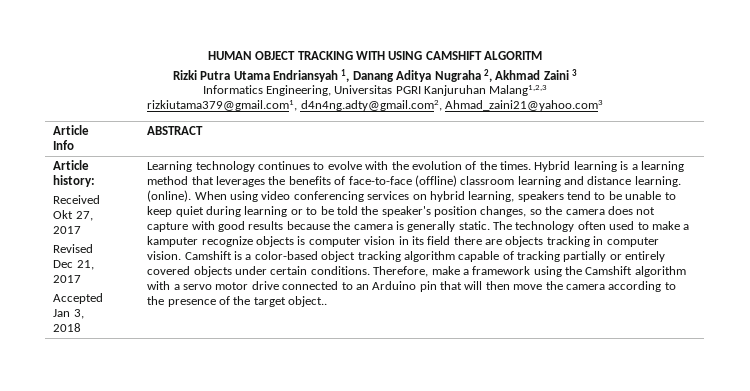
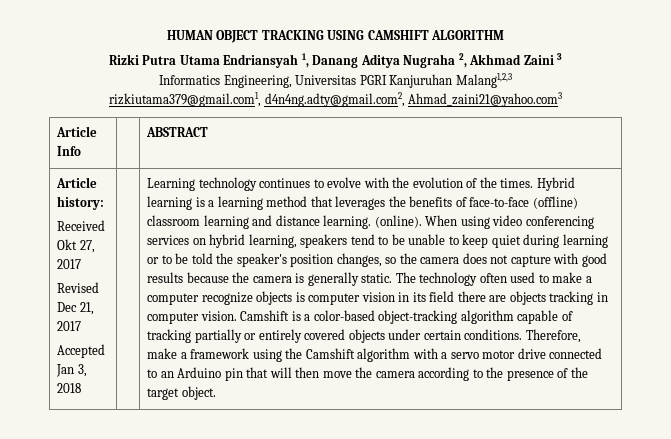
- HUMAN OBJECT TRACKING WITH USING CAMSHIFT ALGORITM
+ HUMAN OBJECT TRACKING USING CAMSHIFT ALGORITHM
- The technology often used to make a kamputer recognize objects is computer vision in its field there are objects tracking in computer vision.
+ The technology often used to make a computer recognize objects is computer vision in its field there are objects tracking in computer vision.
- Camshift is a color-based object tracking algorithm capable of tracking partially or entirely covered objects under certain conditions.
+ Camshift is a color-based object-tracking algorithm capable of tracking partially or entirely covered objects under certain conditions.
- Therefore, make a framework using the Camshift algorithm with a servo motor drive connected to an Arduino pin that will then move the camera according to the presence of the target object..
+ Therefore, make a framework using the Camshift algorithm with a servo motor drive connected to an Arduino pin that will then move the camera according to the presence of the target object.

